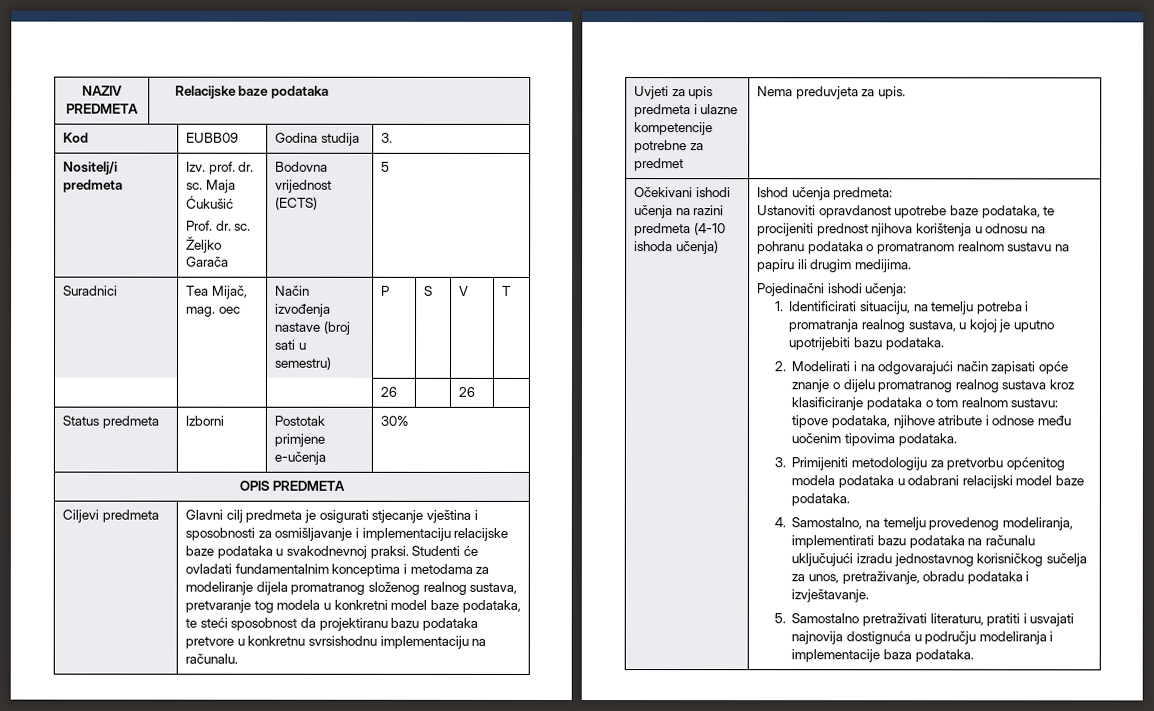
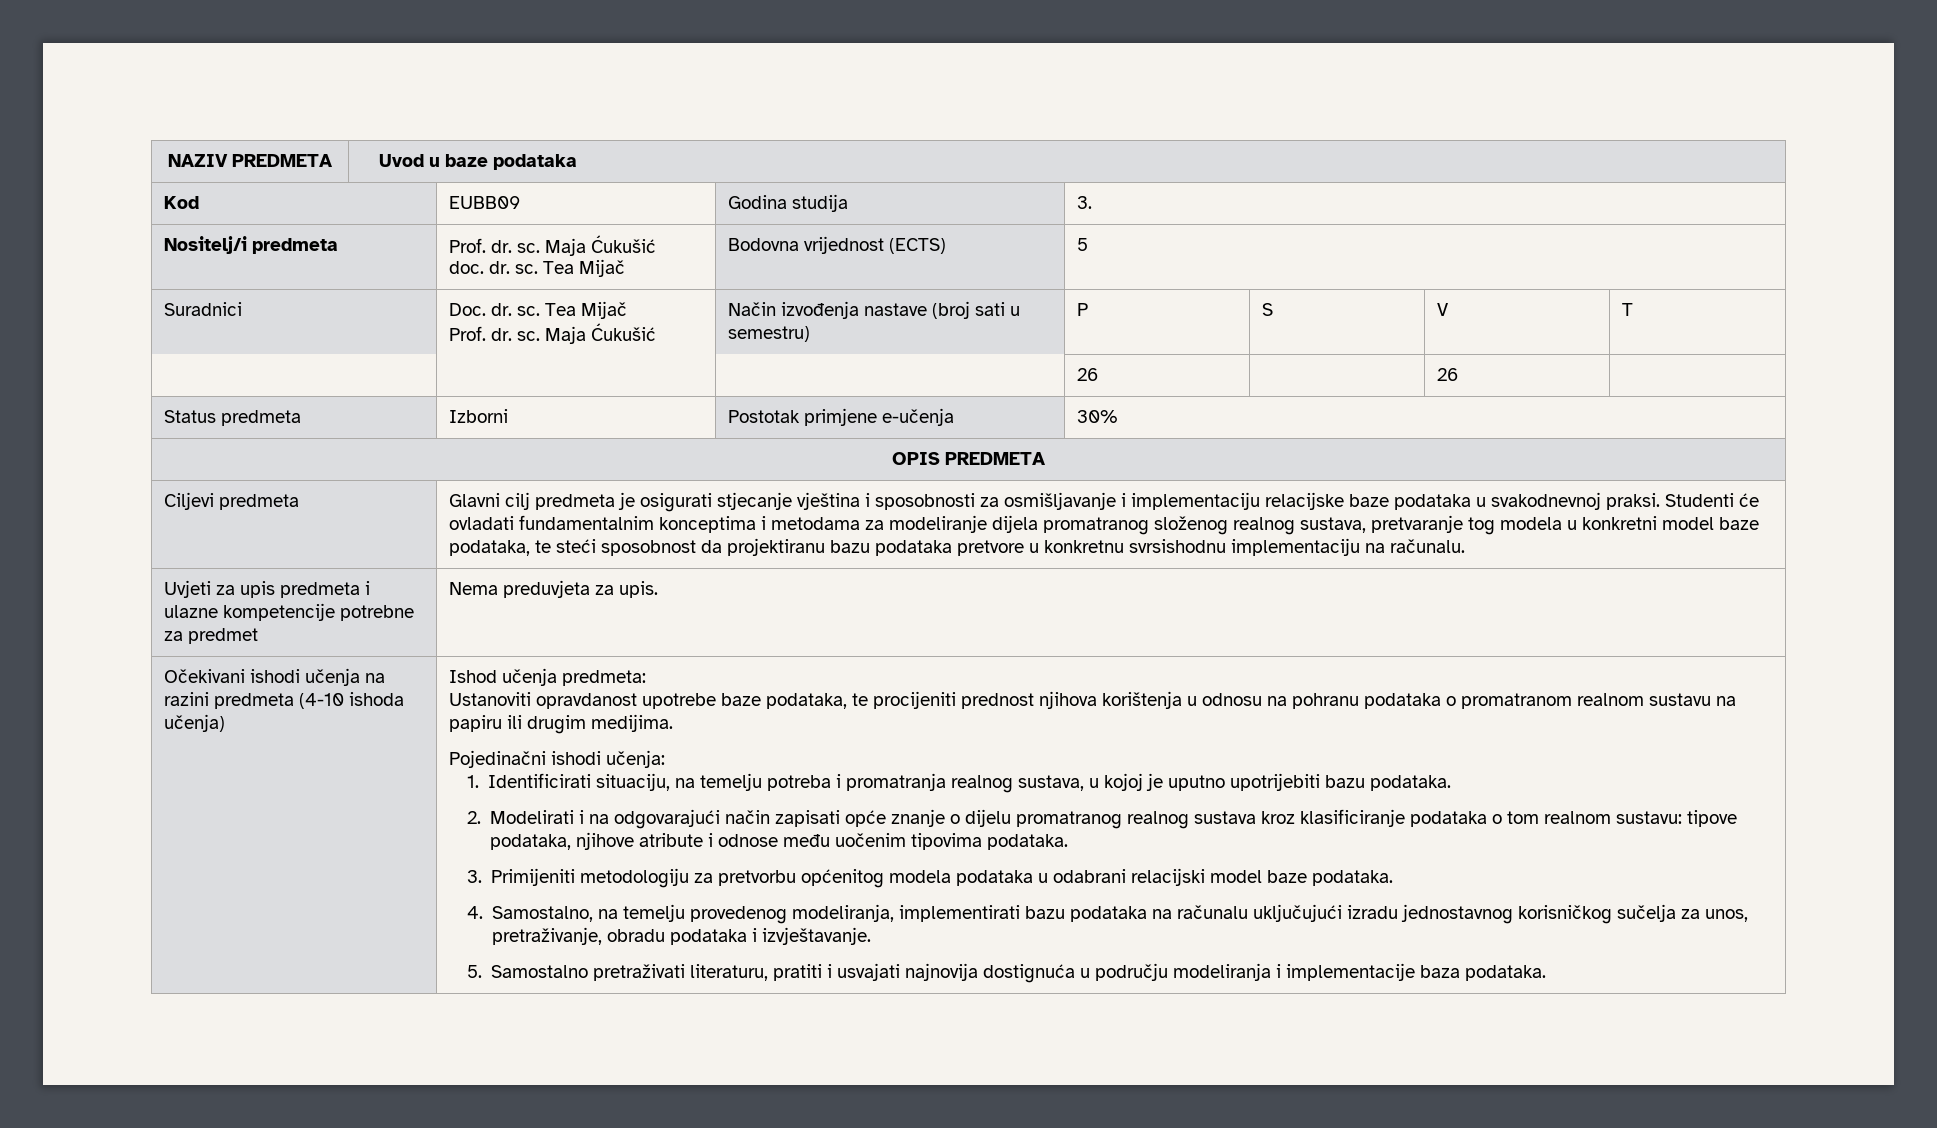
- NAZIV PREDMETA | Relacijske baze podataka
+ NAZIV PREDMETA | Uvod u baze podataka
- Nositelj/i predmeta | Izv. prof. dr. sc. Maja Ćukušić
- Prof. dr. sc. Željko Garača | Bodovna vrijednost (ECTS) | 5
+ Nositelj/i predmeta | Prof. dr. sc. Maja Ćukušić
+ doc. dr. sc. Tea Mijač | Bodovna vrijednost (ECTS) | 5
- Suradnici | Tea Mijač, mag. oec | Način izvođenja nastave (broj sati u semestru) | P | S | V | T
+ Suradnici | Doc. dr. sc. Tea Mijač
+ Prof. dr. sc. Maja Ćukušić | Način izvođenja nastave (broj sati u semestru) | P | S | V | T

